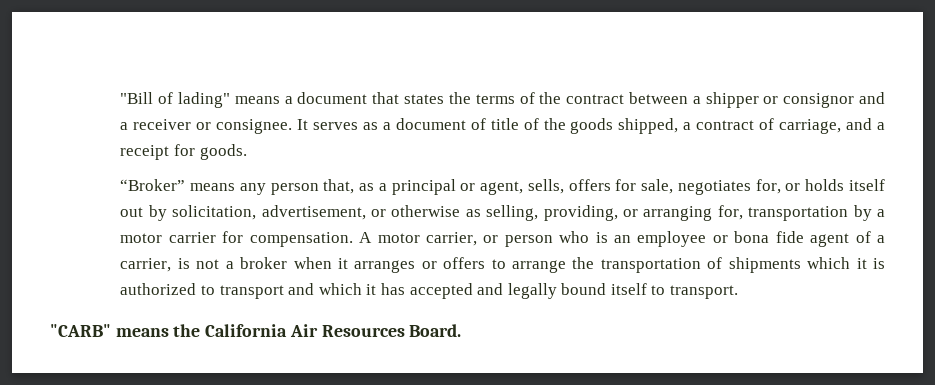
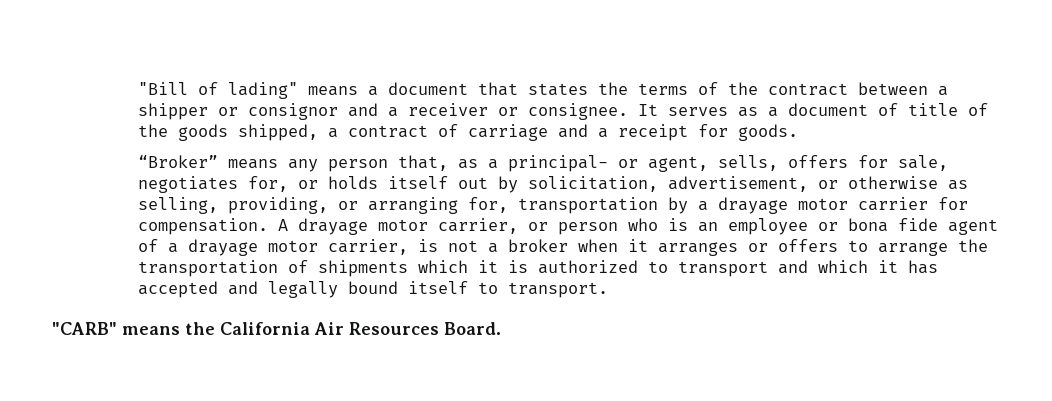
- It serves as a document of title of the goods shipped, a contract of carriage, and a receipt for goods.
+ It serves as a document of title of the goods shipped, a contract of carriage and a receipt for goods.
- “Broker” means any person that, as a principal or agent, sells, offers for sale, negotiates for, or holds itself out by solicitation, advertisement, or otherwise as selling, providing, or arranging for, transportation by a motor carrier for compensation.
+ “Broker” means any person that, as a principal- or agent, sells, offers for sale, negotiates for, or holds itself out by solicitation, advertisement, or otherwise as selling, providing, or arranging for, transportation by a drayage motor carrier for compensation.
- A motor carrier, or person who is an employee or bona fide agent of a carrier, is not a broker when it arranges or offers to arrange the transportation of shipments which it is authorized to transport and which it has accepted and legally bound itself to transport.
+ A drayage motor carrier, or person who is an employee or bona fide agent of a drayage motor carrier, is not a broker when it arranges or offers to arrange the transportation of shipments which it is authorized to transport and which it has accepted and legally bound itself to transport.

